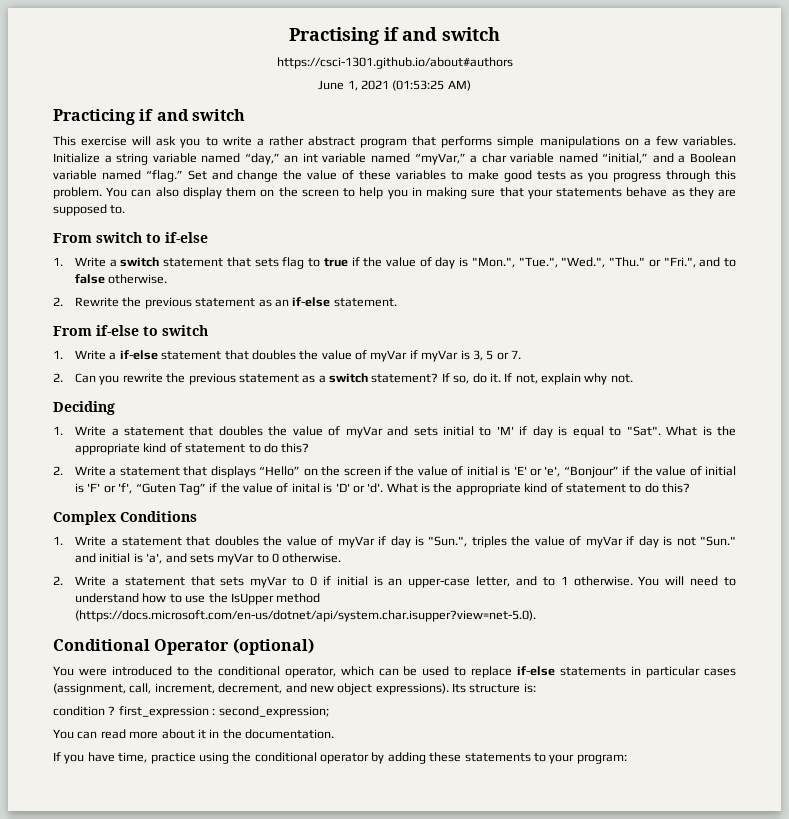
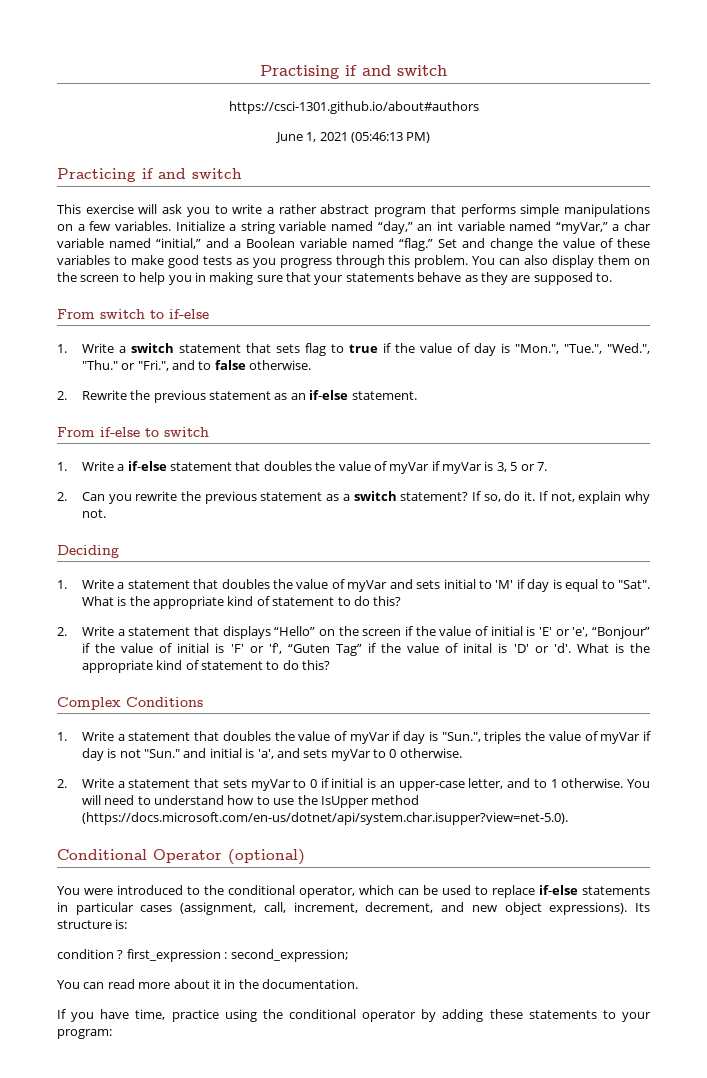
- June 1, 2021 (01:53:25 AM)
+ June 1, 2021 (05:46:13 PM)

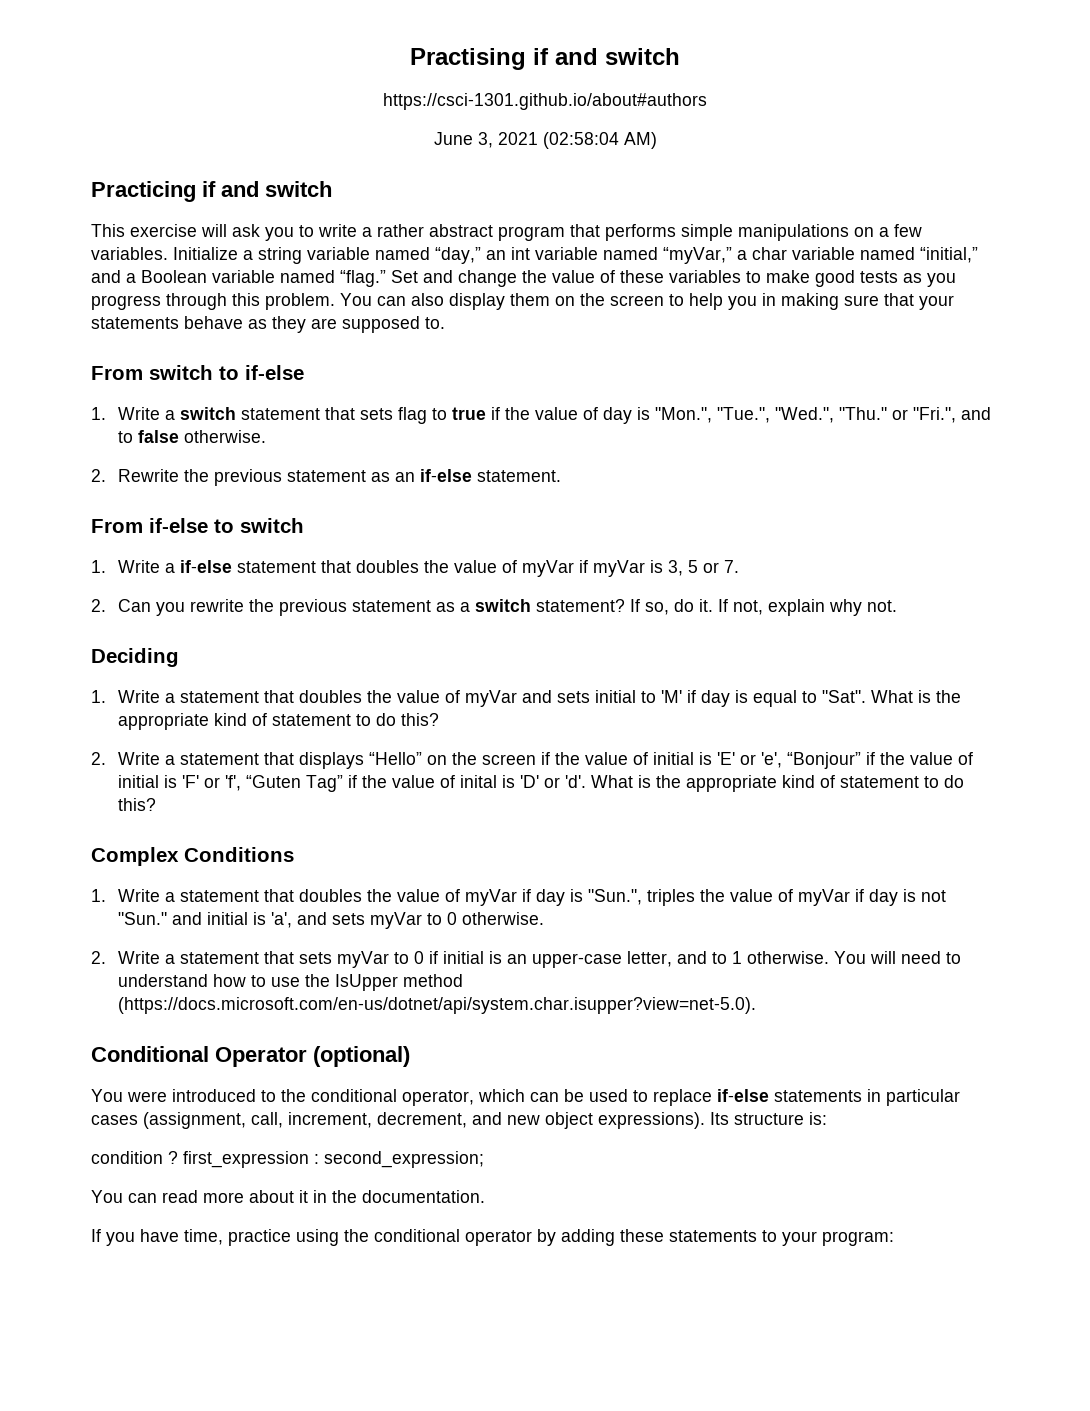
- June 1, 2021 (05:46:13 PM)
+ June 3, 2021 (02:58:04 AM)

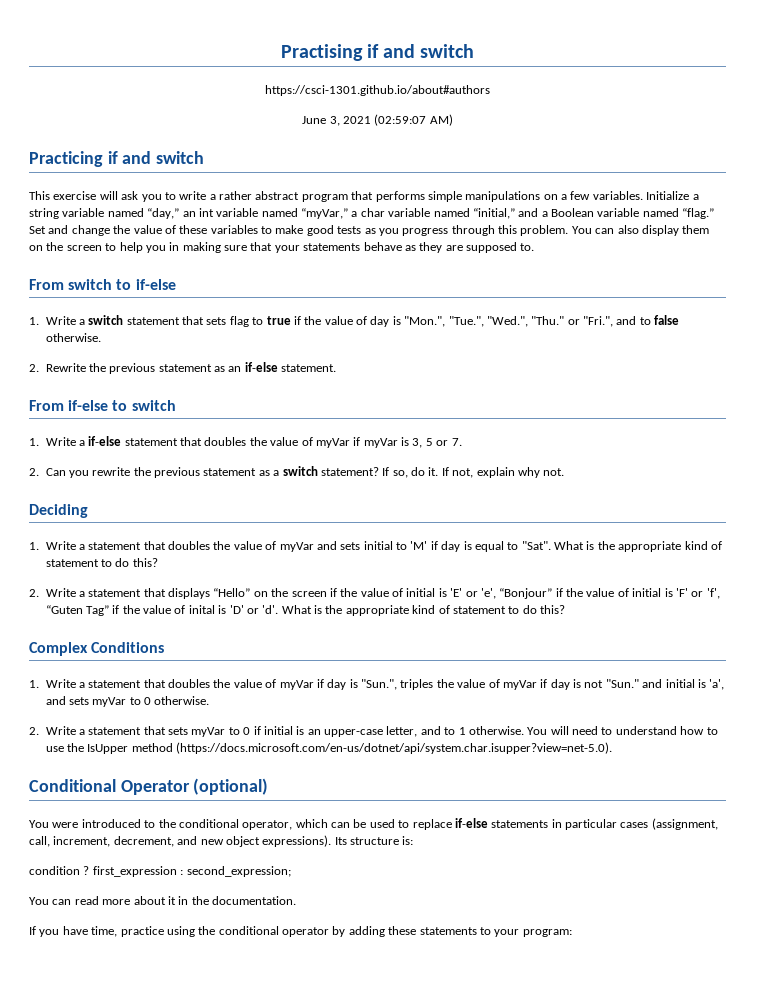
- June 3, 2021 (02:58:04 AM)
+ June 3, 2021 (02:59:07 AM)

